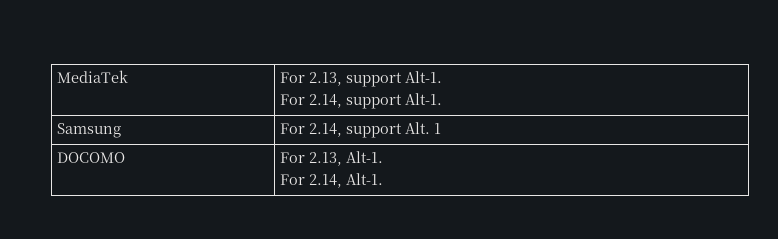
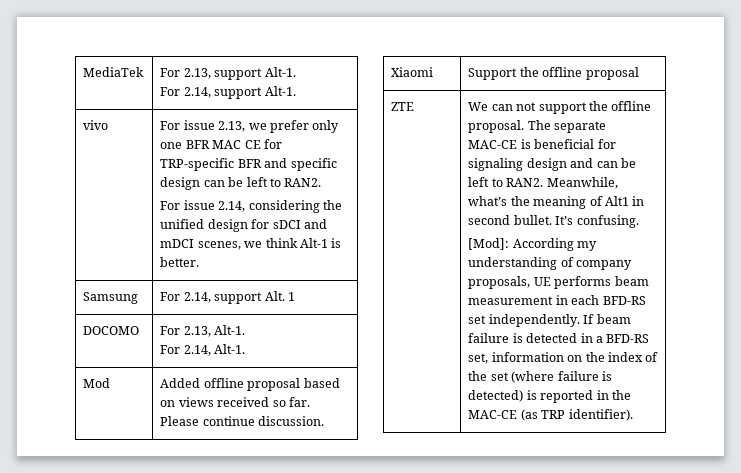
+ vivo | For issue 2.13, we prefer only one BFR MAC CE for TRP-specific BFR and specific design can be left to RAN2.
+ For issue 2.14, considering the unified design for sDCI and mDCI scenes, we think Alt-1 is better.
+ Mod | Added offline proposal based on views received so far. Please continue discussion.
+ Xiaomi | Support the offline proposal
+ ZTE | We can not support the offline proposal. The separate MAC-CE is beneficial for signaling design and can be left to RAN2. Meanwhile, what’s the meaning of Alt1 in second bullet. It’s confusing.
+ [Mod]: According my understanding of company proposals, UE performs beam measurement in each BFD-RS set independently. If beam failure is detected in a BFD-RS set, information on the index of the set (where failure is detected) is reported in the MAC-CE (as TRP identifier).

